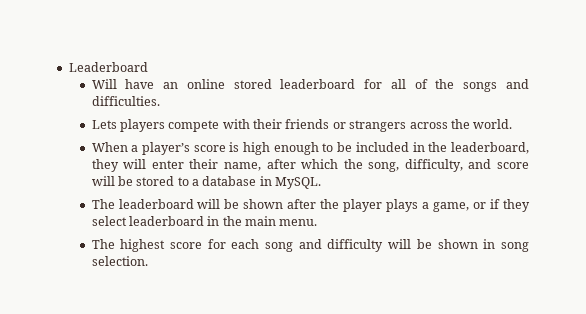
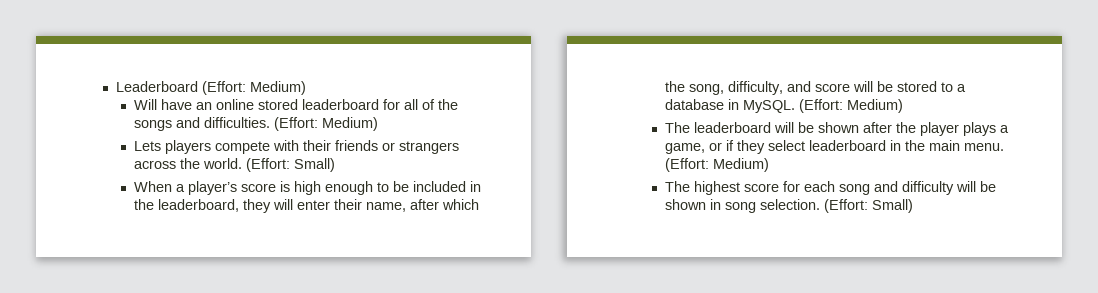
- Leaderboard
+ Leaderboard (Effort: Medium)
- Will have an online stored leaderboard for all of the songs and difficulties.
+ Will have an online stored leaderboard for all of the songs and difficulties. (Effort: Medium)
- Lets players compete with their friends or strangers across the world.
+ Lets players compete with their friends or strangers across the world. (Effort: Small)
- When a player’s score is high enough to be included in the leaderboard, they will enter their name, after which the song, difficulty, and score will be stored to a database in MySQL.
+ When a player’s score is high enough to be included in the leaderboard, they will enter their name, after which the song, difficulty, and score will be stored to a database in MySQL. (Effort: Medium)
- The leaderboard will be shown after the player plays a game, or if they select leaderboard in the main menu.
+ The leaderboard will be shown after the player plays a game, or if they select leaderboard in the main menu. (Effort: Medium)
- The highest score for each song and difficulty will be shown in song selection.
+ The highest score for each song and difficulty will be shown in song selection. (Effort: Small)

